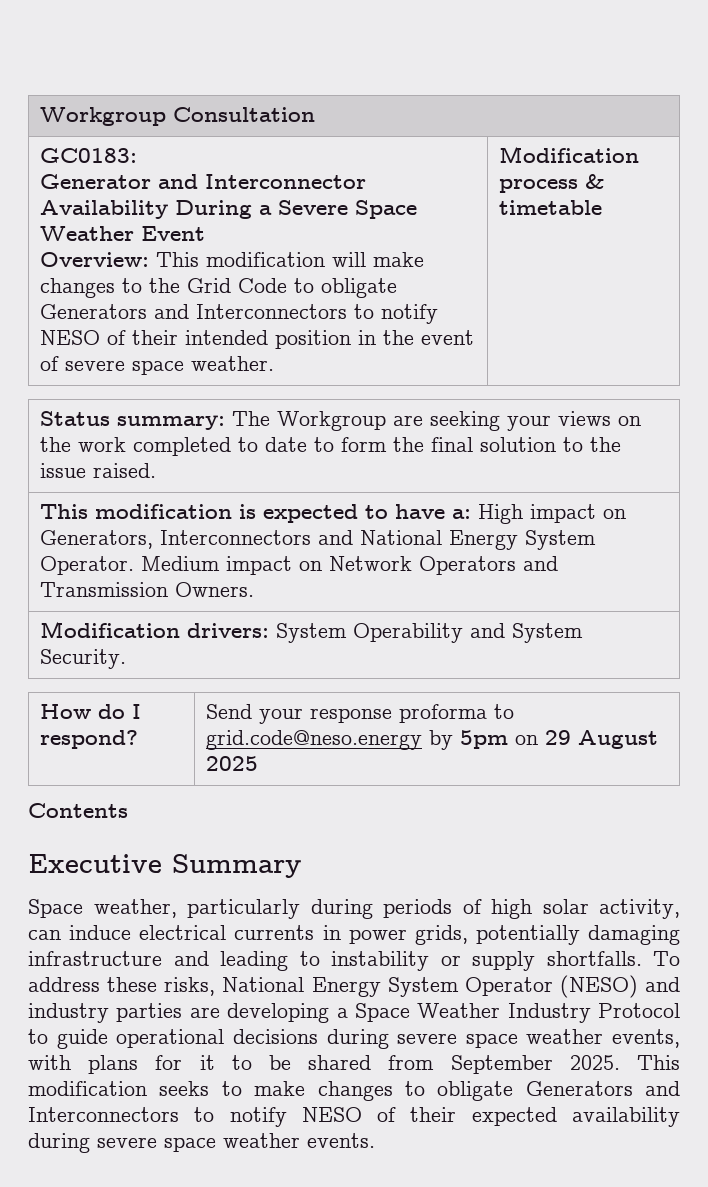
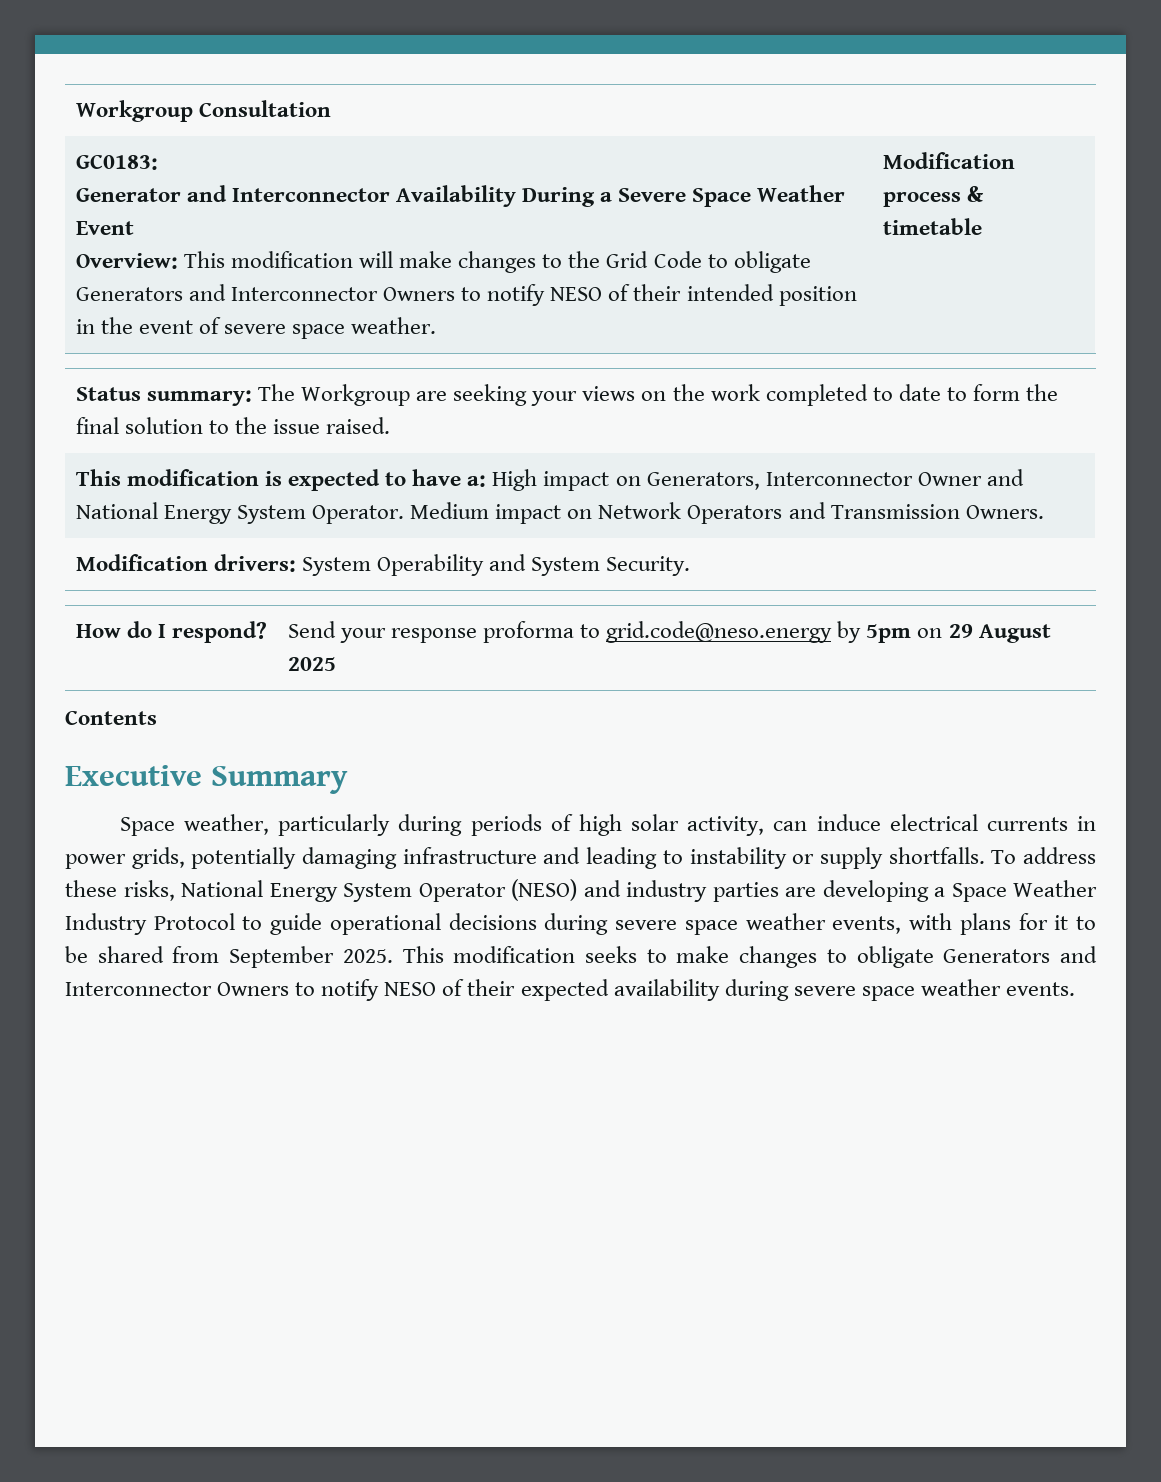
- Overview: This modification will make changes to the Grid Code to obligate Generators and Interconnectors to notify NESO of their intended position in the event of severe space weather.
+ Overview: This modification will make changes to the Grid Code to obligate Generators and Interconnector Owners to notify NESO of their intended position in the event of severe space weather.
- This modification is expected to have a: High impact on Generators, Interconnectors and National Energy System Operator. Medium impact on Network Operators and Transmission Owners.
+ This modification is expected to have a: High impact on Generators, Interconnector Owner and National Energy System Operator. Medium impact on Network Operators and Transmission Owners.
- This modification seeks to make changes to obligate Generators and Interconnectors to notify NESO of their expected availability during severe space weather events.
+ This modification seeks to make changes to obligate Generators and Interconnector Owners to notify NESO of their expected availability during severe space weather events.

